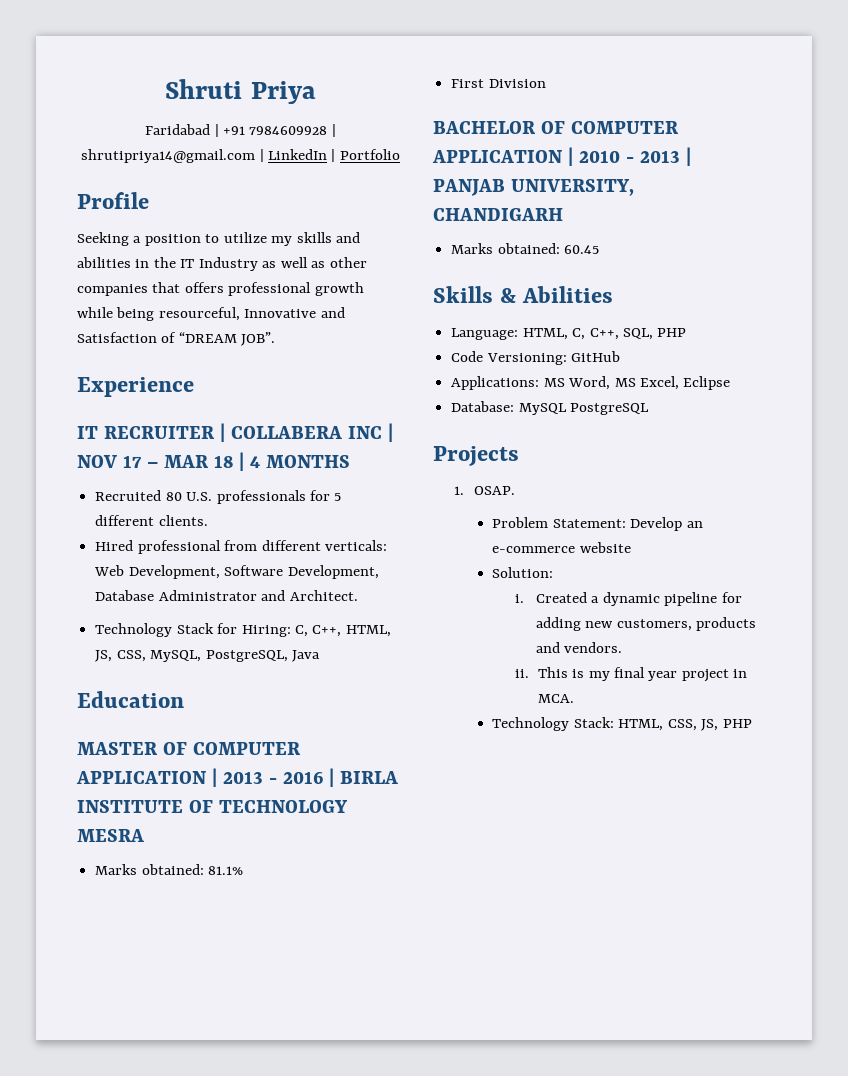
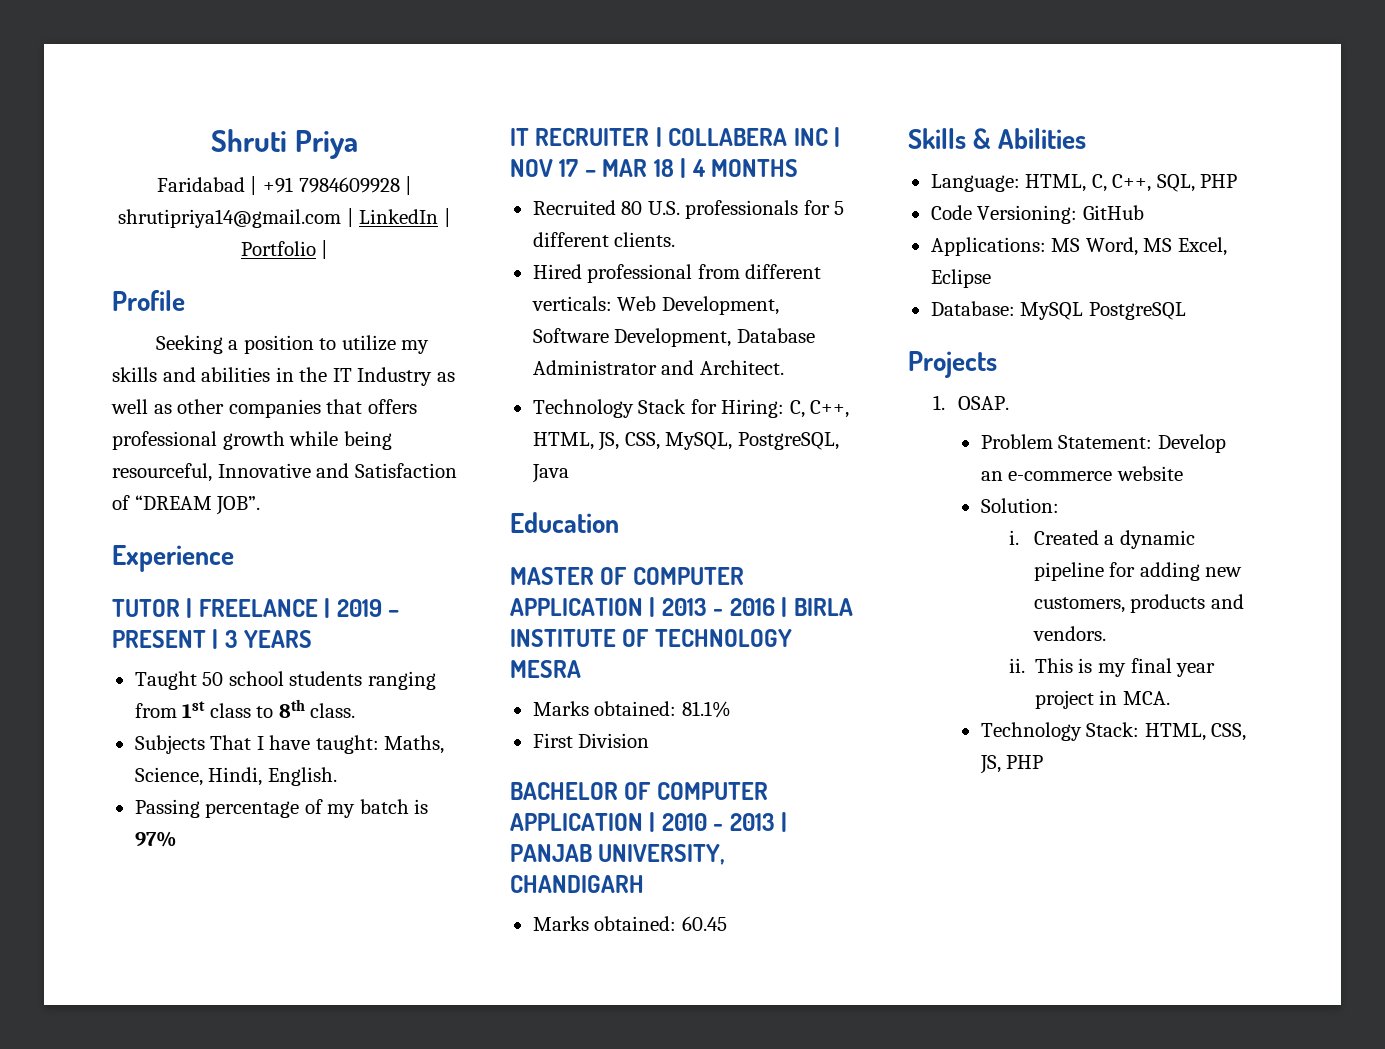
- Faridabad | +91 7984609928 | shrutipriya14@gmail.com | LinkedIn | Portfolio
+ Faridabad | +91 7984609928 | shrutipriya14@gmail.com | LinkedIn | Portfolio |
+ TUTOR | FREELANCE | 2019 – PRESENT | 3 YEARS
+ Taught 50 school students ranging from 1st class to 8th class.
+ Subjects That I have taught: Maths, Science, Hindi, English.
+ Passing percentage of my batch is 97%

